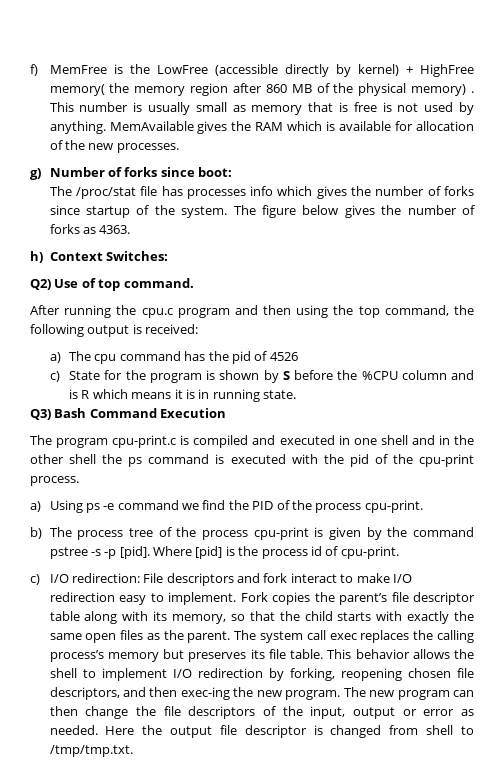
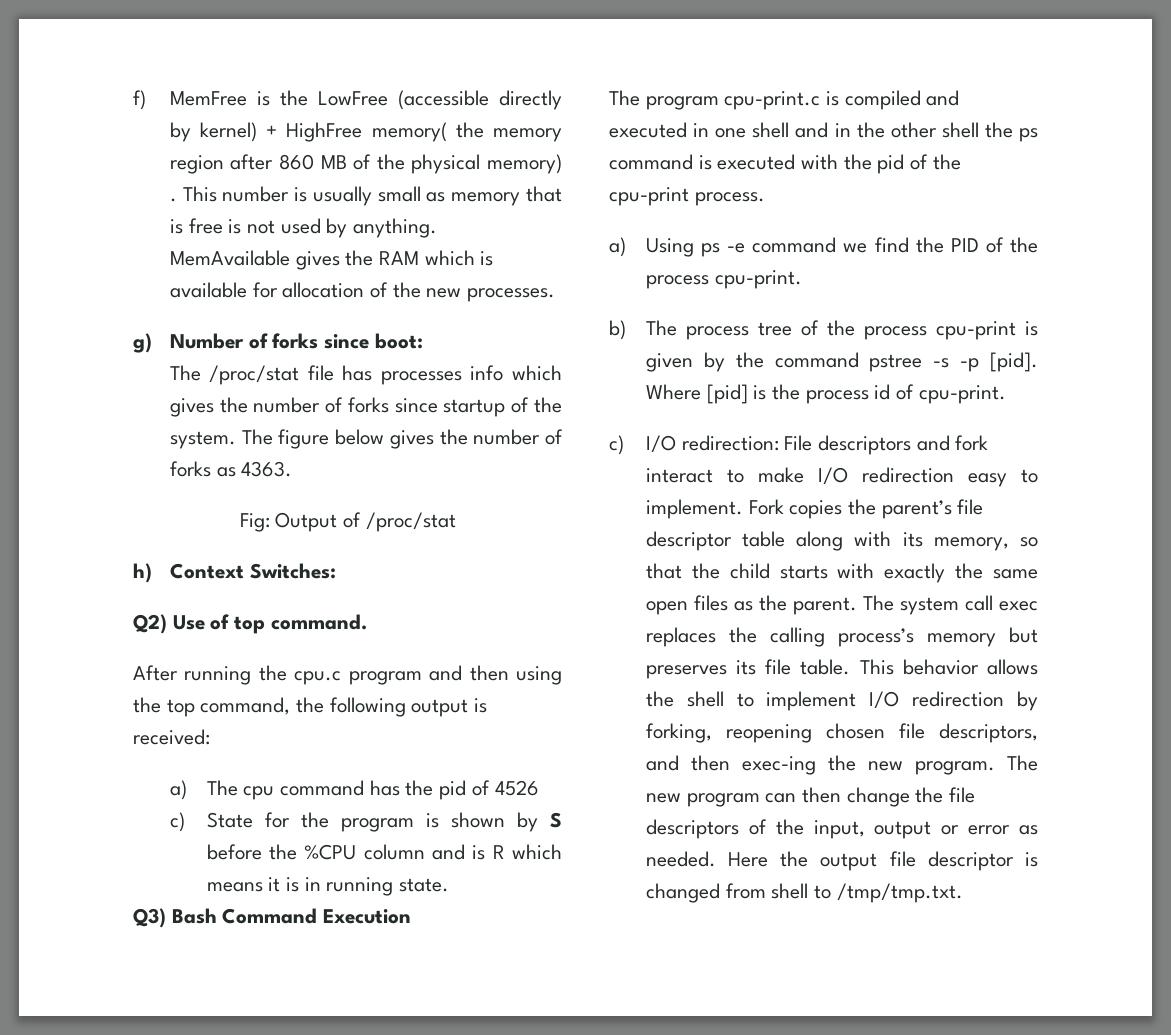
+ Fig: Output of /proc/stat

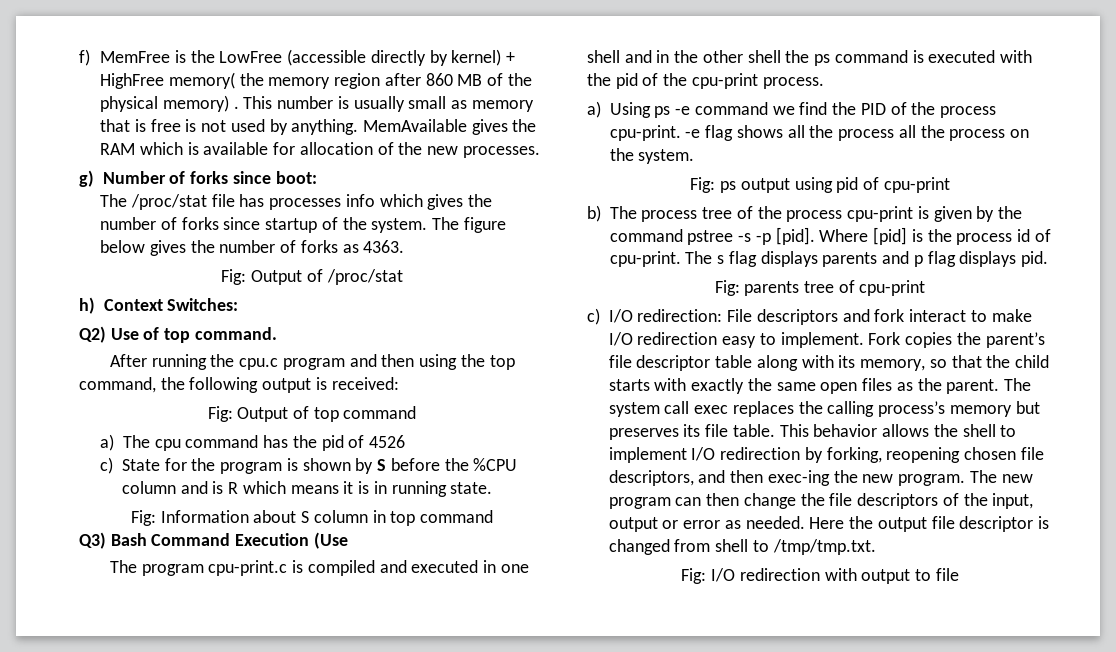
+ Fig: Output of top command
+ Fig: Information about S column in top command
- Q3) Bash Command Execution
+ Q3) Bash Command Execution (Use
+ -e flag shows all the process all the process on the system.
+ Fig: ps output using pid of cpu-print
+ The s flag displays parents and p flag displays pid.
+ Fig: parents tree of cpu-print
+ Fig: I/O redirection with output to file

